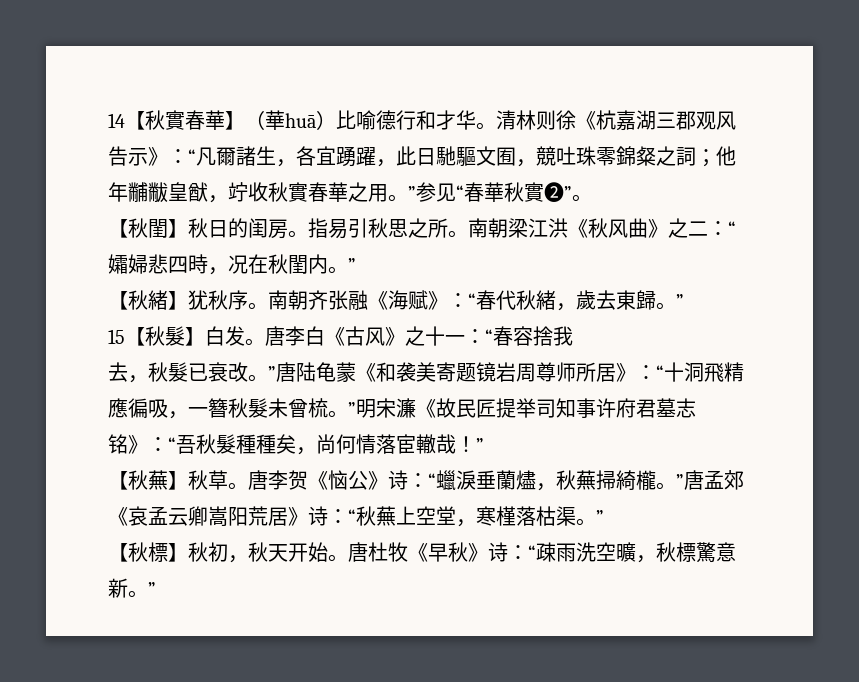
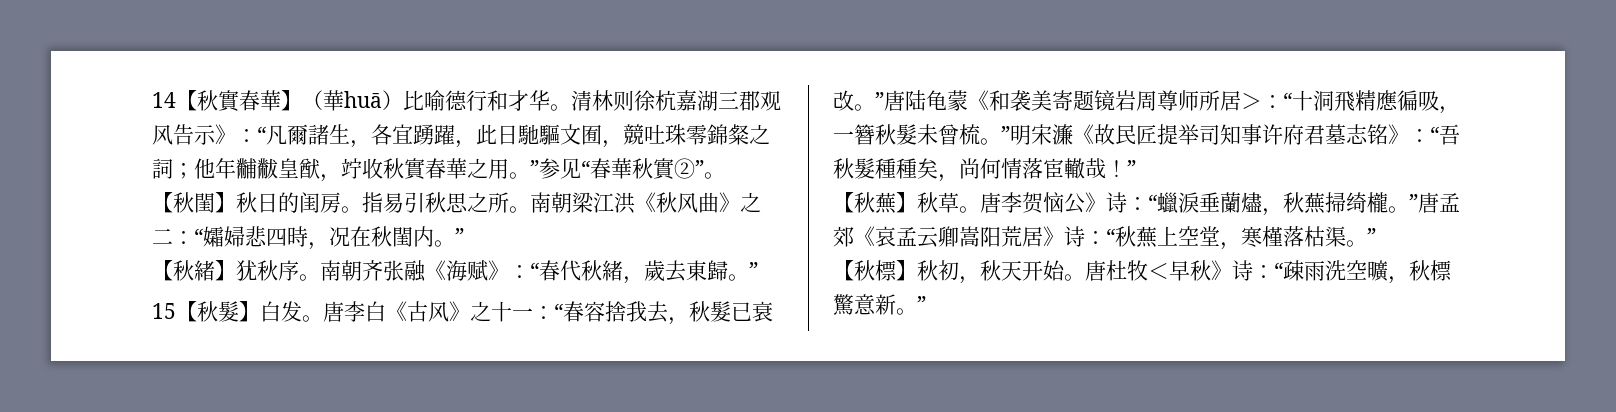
- 清林则徐《杭嘉湖三郡观风告示》：“凡爾諸生，各宜踴躍，此日馳驅文囿，競吐珠零錦粲之詞；他年黼黻皇猷，竚收秋實春華之用。”参见“春華秋實❷”。
+ 清林则徐杭嘉湖三郡观风告示》：“凡爾諸生，各宜踴躍，此日馳驅文囿，競吐珠零錦粲之詞；他年黼黻皇猷，竚收秋實春華之用。”参见“春華秋實②”。
- 唐李白《古风》之十一：“春容捨我
- 去，秋髮已衰改。”唐陆龟蒙《和袭美寄题镜岩周尊师所居》：“十洞飛精應徧吸，一簪秋髮未曾梳。”明宋濂《故民匠提举司知事许府君墓志铭》：“吾秋髮種種矣，尚何情落宦轍哉！”
+ 唐李白《古风》之十一：“春容捨我去，秋髮已衰改。”唐陆龟蒙《和袭美寄题镜岩周尊师所居＞：“十洞飛精應徧吸，一簪秋髮未曾梳。”明宋濂《故民匠提举司知事许府君墓志铭》：“吾秋髮種種矣，尚何情落宦轍哉！”
- 唐李贺《恼公》诗：“蠟淚垂蘭燼，秋蕪掃綺櫳。”唐孟郊《哀孟云卿嵩阳荒居》诗：“秋蕪上空堂，寒槿落枯渠。”
+ 唐李贺恼公》诗：“蠟淚垂蘭燼，秋蕪掃绮櫳。”唐孟郊《哀孟云卿嵩阳荒居》诗：“秋蕪上空堂，寒槿落枯渠。”
- 唐杜牧《早秋》诗：“疎雨洗空曠，秋標驚意新。”
+ 唐杜牧＜早秋》诗：“疎雨洗空曠，秋標驚意新。”

